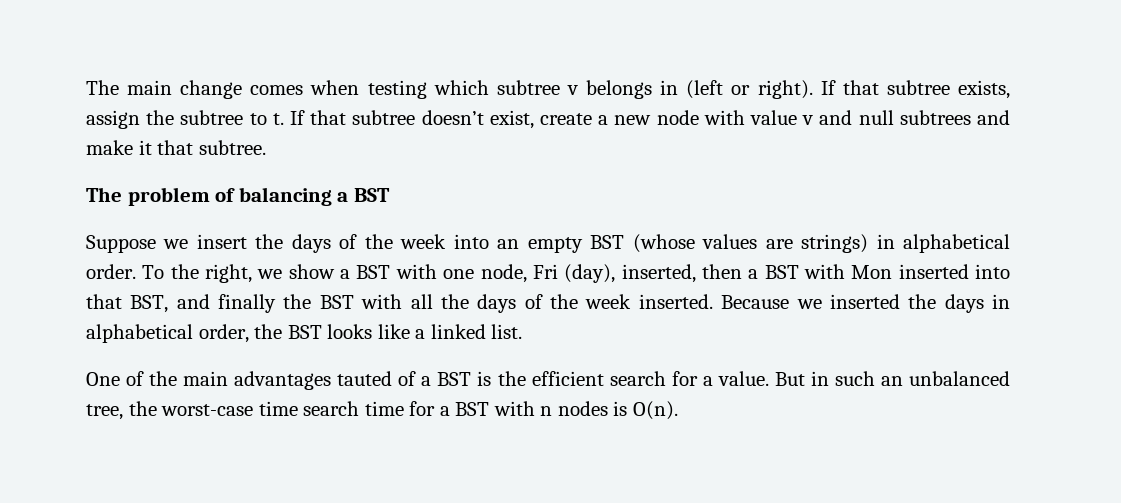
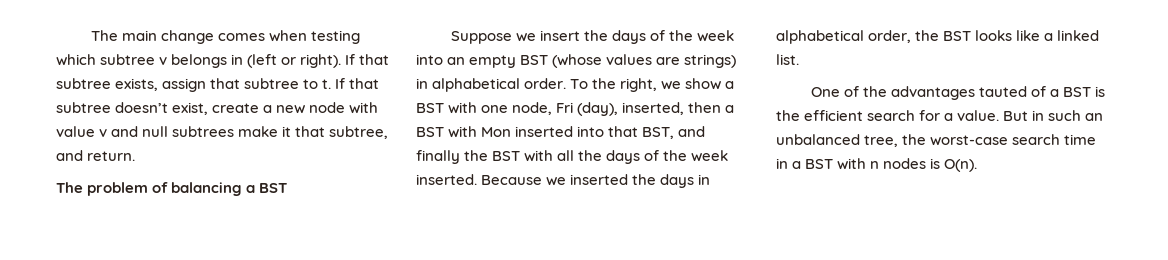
- If that subtree exists, assign the subtree to t.
+ If that subtree exists, assign that subtree to t.
- If that subtree doesn’t exist, create a new node with value v and null subtrees and make it that subtree.
+ If that subtree doesn’t exist, create a new node with value v and null subtrees make it that subtree, and return.
- One of the main advantages tauted of a BST is the efficient search for a value.
+ One of the advantages tauted of a BST is the efficient search for a value.
- But in such an unbalanced tree, the worst-case time search time for a BST with n nodes is O(n).
+ But in such an unbalanced tree, the worst-case search time in a BST with n nodes is O(n).

